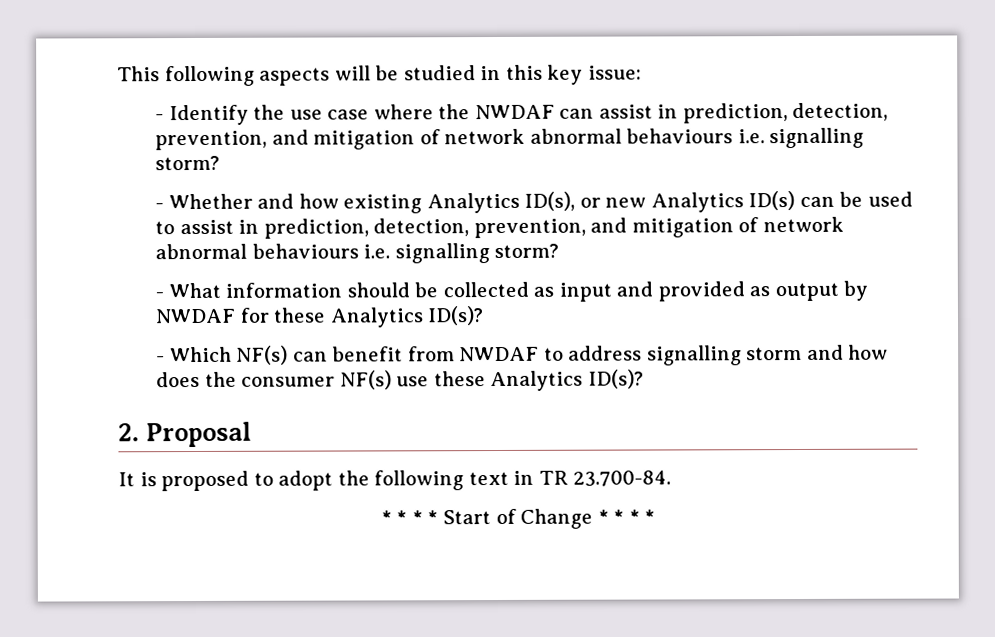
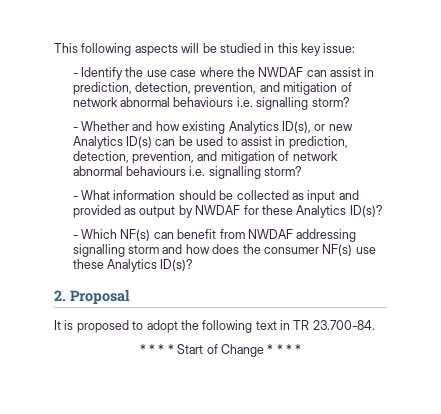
- - Which NF(s) can benefit from NWDAF to address signalling storm and how does the consumer NF(s) use these Analytics ID(s)?
+ - Which NF(s) can benefit from NWDAF addressing signalling storm and how does the consumer NF(s) use these Analytics ID(s)?

